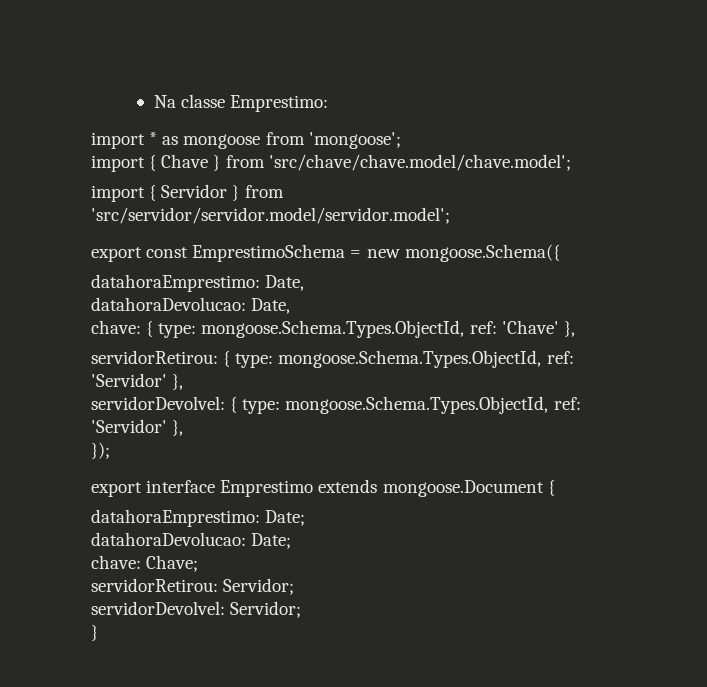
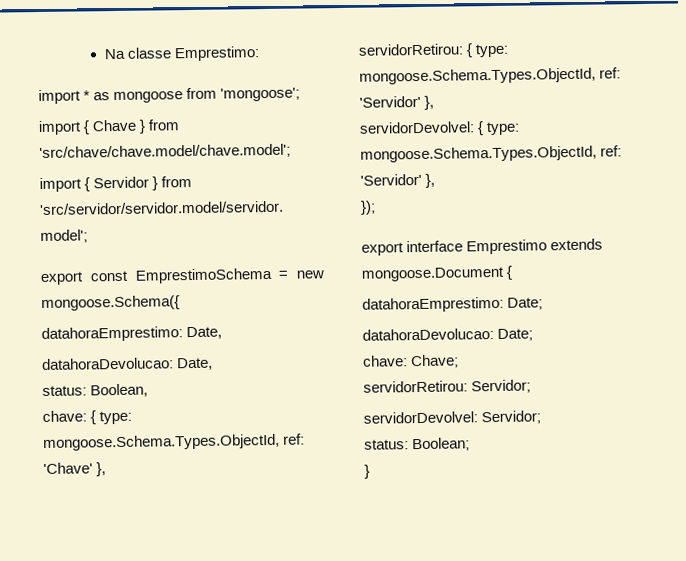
+ status: Boolean,
+ status: Boolean;

